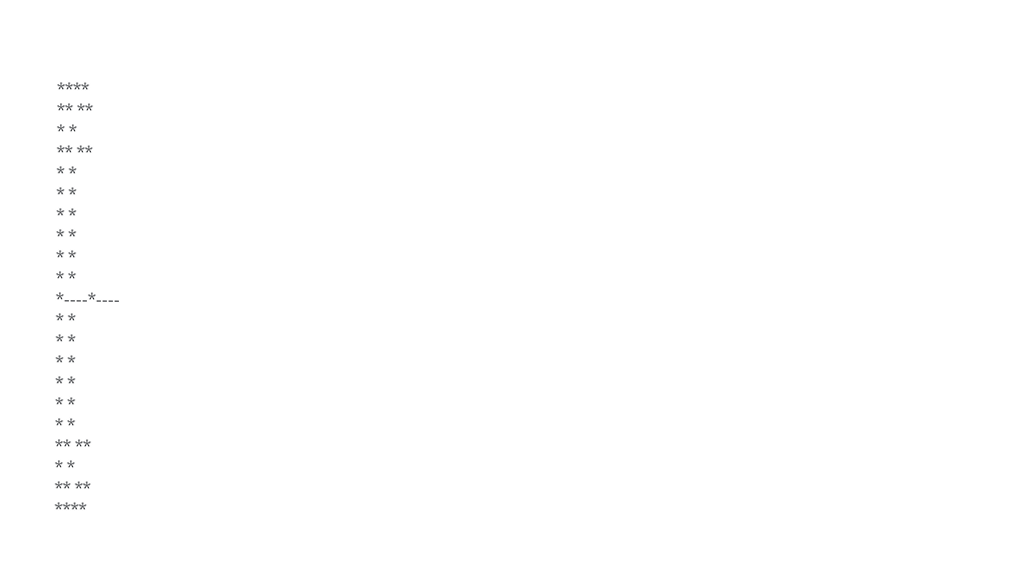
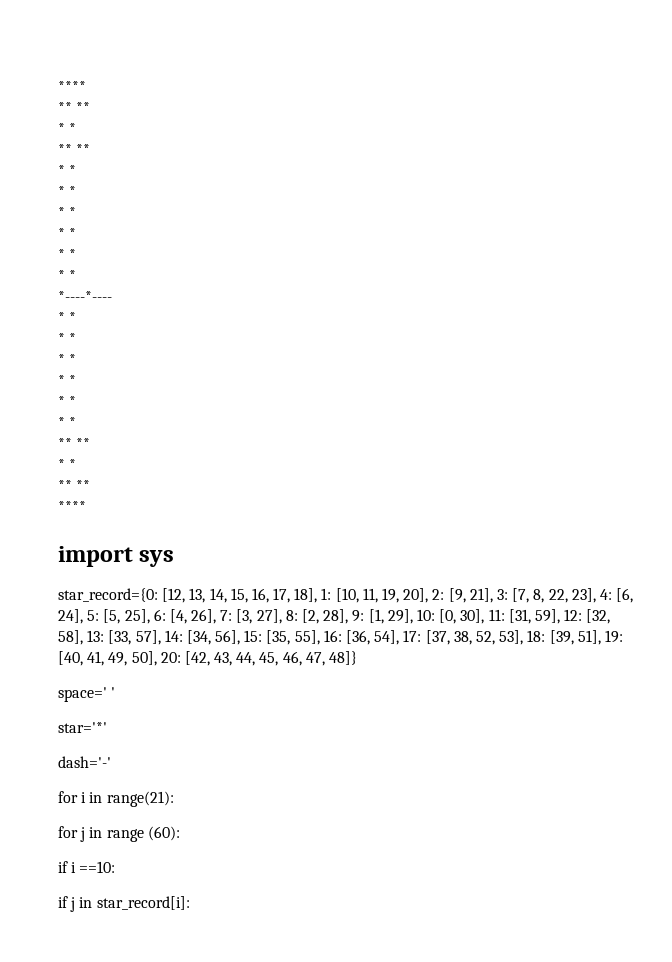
+ import sys
+ star_record={0: [12, 13, 14, 15, 16, 17, 18], 1: [10, 11, 19, 20], 2: [9, 21], 3: [7, 8, 22, 23], 4: [6, 24], 5: [5, 25], 6: [4, 26], 7: [3, 27], 8: [2, 28], 9: [1, 29], 10: [0, 30], 11: [31, 59], 12: [32, 58], 13: [33, 57], 14: [34, 56], 15: [35, 55], 16: [36, 54], 17: [37, 38, 52, 53], 18: [39, 51], 19: [40, 41, 49, 50], 20: [42, 43, 44, 45, 46, 47, 48]}
+ space=' '
+ star='*'
+ dash='-'
+ for i in range(21):
+ for j in range (60):
+ if i ==10:
+ if j in star_record[i]:

